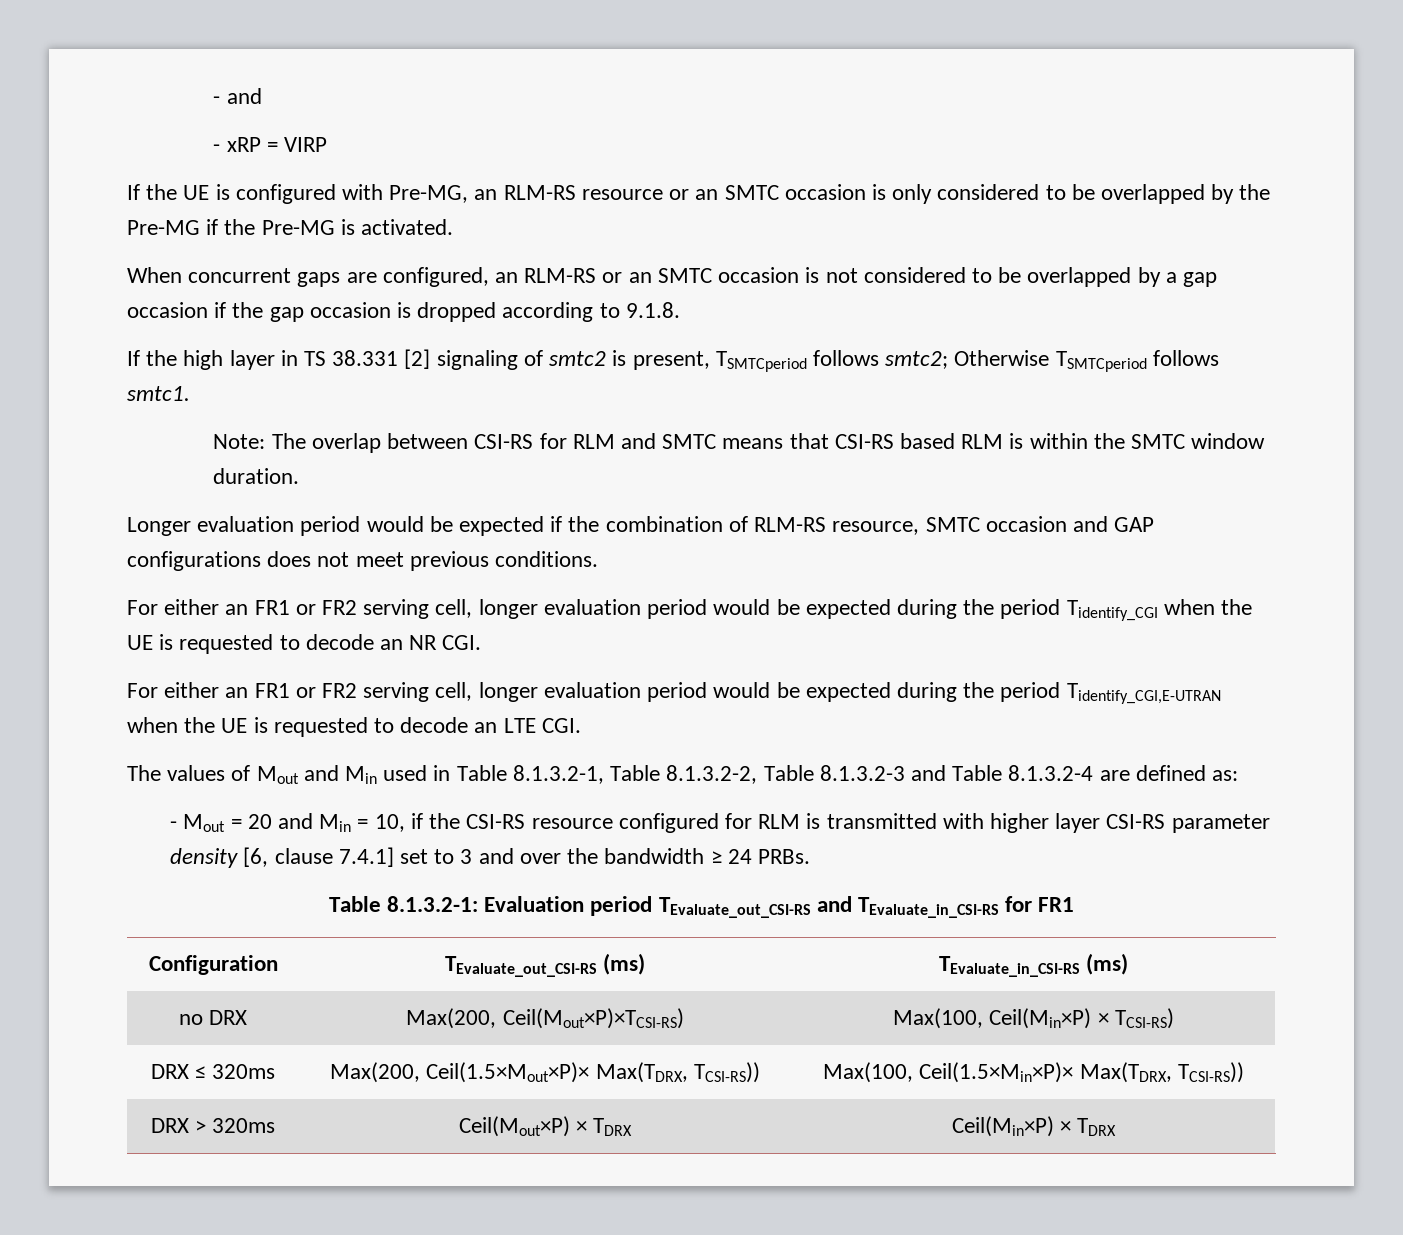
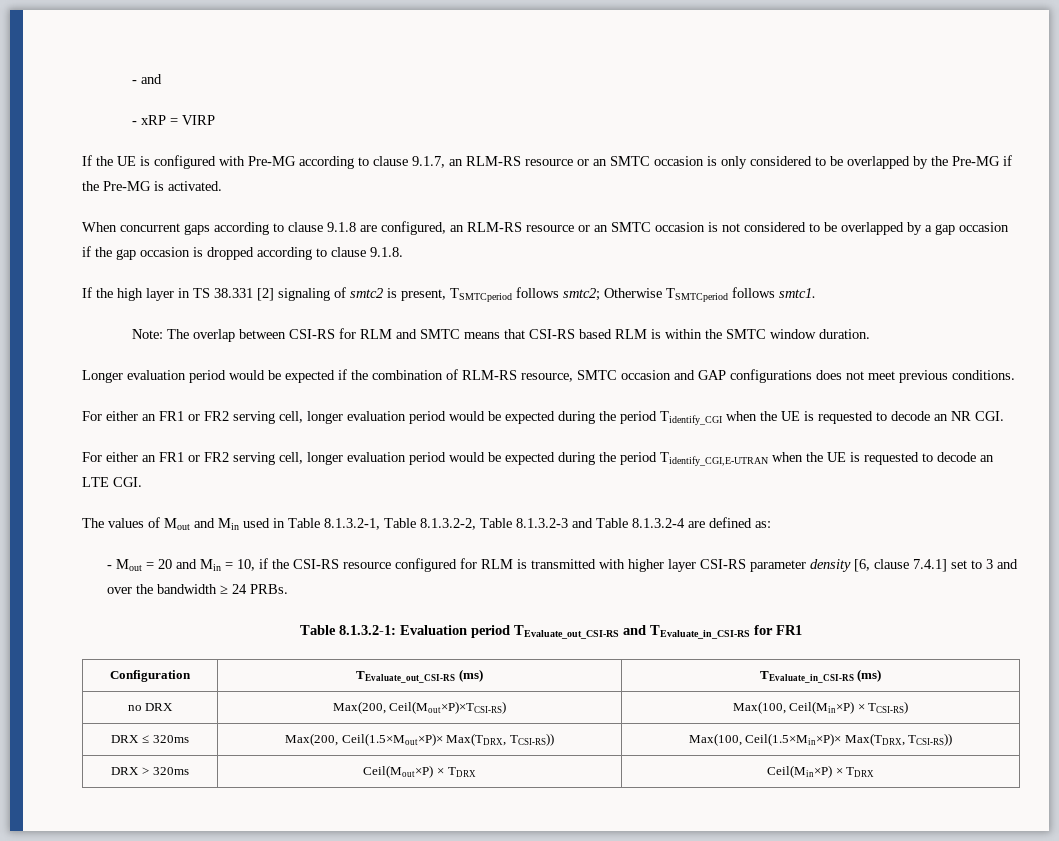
- If the UE is configured with Pre-MG, an RLM-RS resource or an SMTC occasion is only considered to be overlapped by the Pre-MG if the Pre-MG is activated.
+ If the UE is configured with Pre-MG according to clause 9.1.7, an RLM-RS resource or an SMTC occasion is only considered to be overlapped by the Pre-MG if the Pre-MG is activated.
- When concurrent gaps are configured, an RLM-RS or an SMTC occasion is not considered to be overlapped by a gap occasion if the gap occasion is dropped according to 9.1.8.
+ When concurrent gaps according to clause 9.1.8 are configured, an RLM-RS resource or an SMTC occasion is not considered to be overlapped by a gap occasion if the gap occasion is dropped according to clause 9.1.8.

